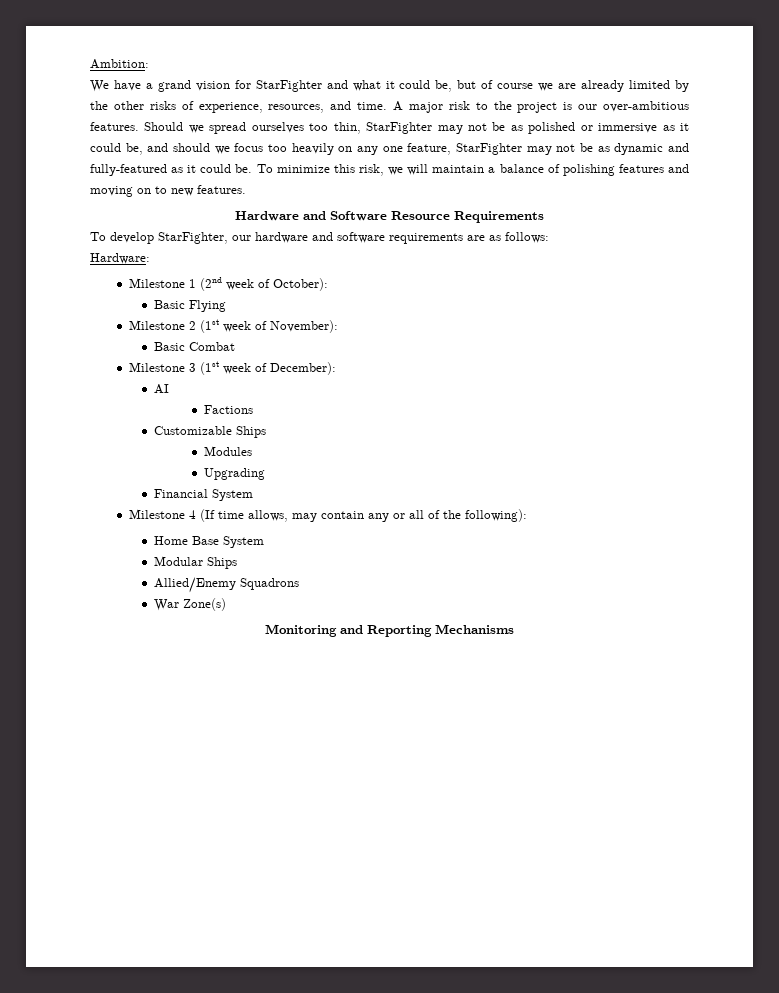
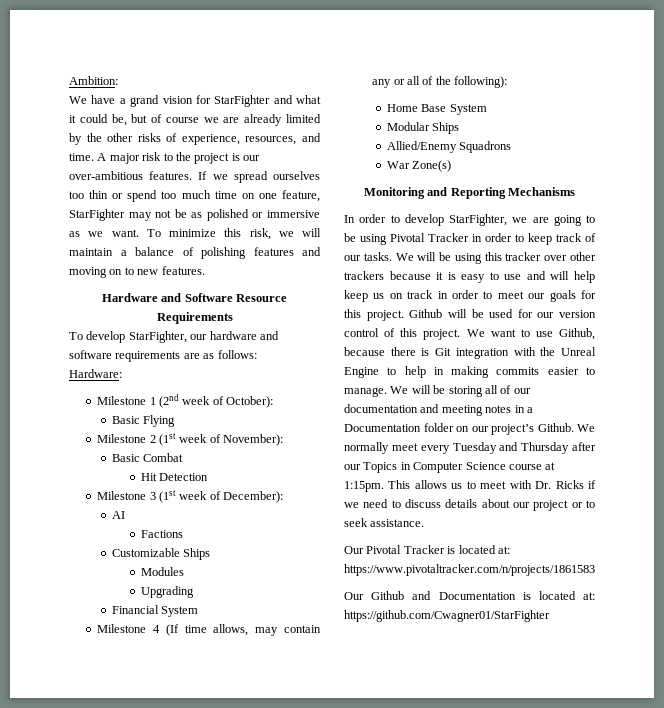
- Should we spread ourselves too thin, StarFighter may not be as polished or immersive as it could be, and should we focus too heavily on any one feature, StarFighter may not be as dynamic and fully-featured as it could be.
+ If we spread ourselves too thin or spend too much time on one feature, StarFighter may not be as polished or immersive as we want.
+ Hit Detection
+ In order to develop StarFighter, we are going to be using Pivotal Tracker in order to keep track of our tasks. We will be using this tracker over other trackers because it is easy to use and will help keep us on track in order to meet our goals for this project. Github will be used for our version control of this project. We want to use Github, because there is Git integration with the Unreal Engine to help in making commits easier to manage. We will be storing all of our documentation and meeting notes in a Documentation folder on our project’s Github. We normally meet every Tuesday and Thursday after our Topics in Computer Science course at 1:15pm. This allows us to meet with Dr. Ricks if we need to discuss details about our project or to seek assistance.
+ Our Pivotal Tracker is located at: https://www.pivotaltracker.com/n/projects/1861583
+ Our Github and Documentation is located at: https://github.com/Cwagner01/StarFighter

